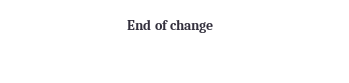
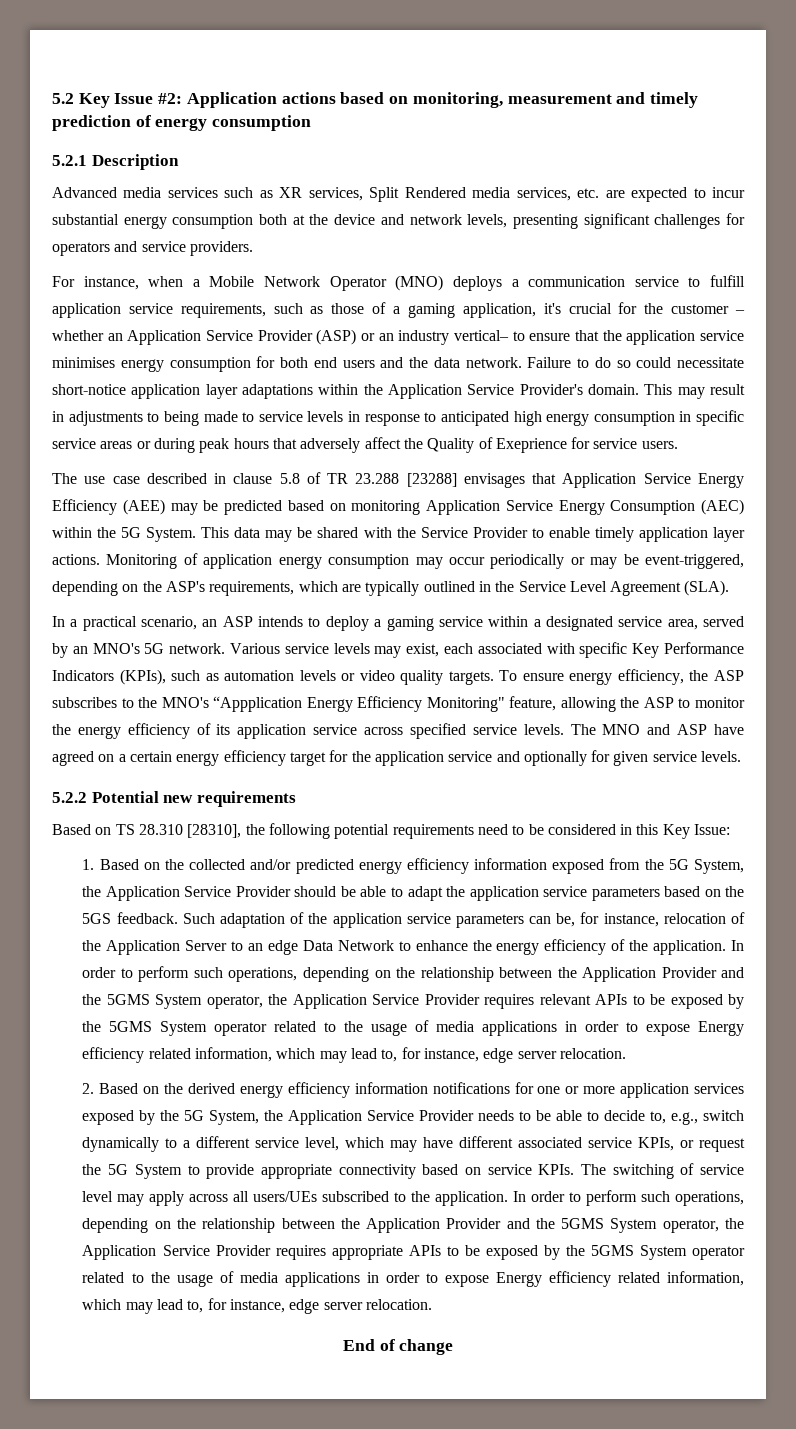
+ 5.2 Key Issue #2: Application actions based on monitoring, measurement and timely prediction of energy consumption
+ 5.2.1 Description
+ Advanced media services such as XR services, Split Rendered media services, etc. are expected to incur substantial energy consumption both at the device and network levels, presenting significant challenges for operators and service providers.
+ For instance, when a Mobile Network Operator (MNO) deploys a communication service to fulfill application service requirements, such as those of a gaming application, it's crucial for the customer – whether an Application Service Provider (ASP) or an industry vertical– to ensure that the application service minimises energy consumption for both end users and the data network. Failure to do so could necessitate short-notice application layer adaptations within the Application Service Provider's domain. This may result in adjustments to being made to service levels in response to anticipated high energy consumption in specific service areas or during peak hours that adversely affect the Quality of Exeprience for service users.
+ The use case described in clause 5.8 of TR 23.288 [23288] envisages that Application Service Energy Efficiency (AEE) may be predicted based on monitoring Application Service Energy Consumption (AEC) within the 5G System. This data may be shared with the Service Provider to enable timely application layer actions. Monitoring of application energy consumption may occur periodically or may be event-triggered, depending on the ASP's requirements, which are typically outlined in the Service Level Agreement (SLA).
+ In a practical scenario, an ASP intends to deploy a gaming service within a designated service area, served by an MNO's 5G network. Various service levels may exist, each associated with specific Key Performance Indicators (KPIs), such as automation levels or video quality targets. To ensure energy efficiency, the ASP subscribes to the MNO's “Appplication Energy Efficiency Monitoring" feature, allowing the ASP to monitor the energy efficiency of its application service across specified service levels. The MNO and ASP have agreed on a certain energy efficiency target for the application service and optionally for given service levels.
+ 5.2.2 Potential new requirements
+ Based on TS 28.310 [28310], the following potential requirements need to be considered in this Key Issue:
+ 1. Based on the collected and/or predicted energy efficiency information exposed from the 5G System, the Application Service Provider should be able to adapt the application service parameters based on the 5GS feedback. Such adaptation of the application service parameters can be, for instance, relocation of the Application Server to an edge Data Network to enhance the energy efficiency of the application. In order to perform such operations, depending on the relationship between the Application Provider and the 5GMS System operator, the Application Service Provider requires relevant APIs to be exposed by the 5GMS System operator related to the usage of media applications in order to expose Energy efficiency related information, which may lead to, for instance, edge server relocation.
+ 2. Based on the derived energy efficiency information notifications for one or more application services exposed by the 5G System, the Application Service Provider needs to be able to decide to, e.g., switch dynamically to a different service level, which may have different associated service KPIs, or request the 5G System to provide appropriate connectivity based on service KPIs. The switching of service level may apply across all users/UEs subscribed to the application. In order to perform such operations, depending on the relationship between the Application Provider and the 5GMS System operator, the Application Service Provider requires appropriate APIs to be exposed by the 5GMS System operator related to the usage of media applications in order to expose Energy efficiency related information, which may lead to, for instance, edge server relocation.

